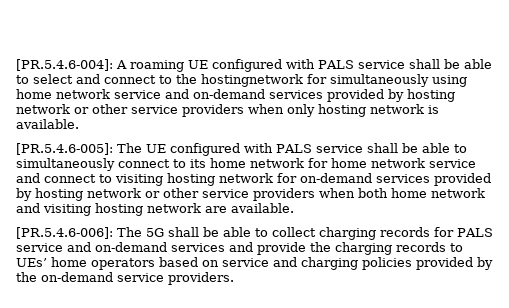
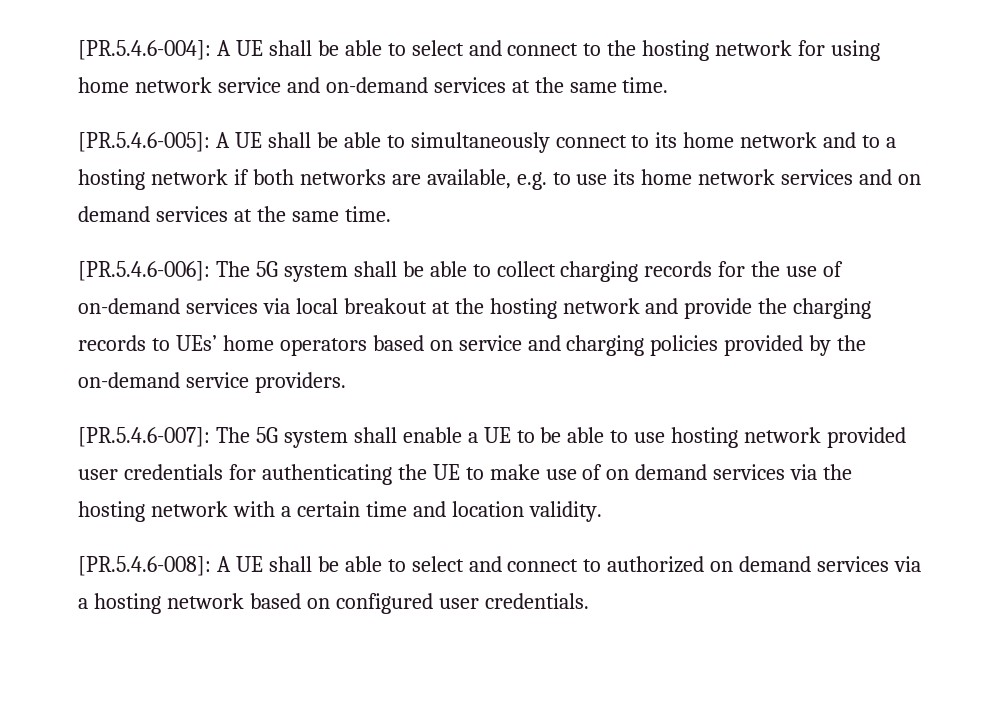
- [PR.5.4.6-004]: A roaming UE configured with PALS service shall be able to select and connect to the hostingnetwork for simultaneously using home network service and on-demand services provided by hosting network or other service providers when only hosting network is available.
- [PR.5.4.6-005]: The UE configured with PALS service shall be able to simultaneously connect to its home network for home network service and connect to visiting hosting network for on-demand services provided by hosting network or other service providers when both home network and visiting hosting network are available.
+ [PR.5.4.6-004]: A UE shall be able to select and connect to the hosting network for using home network service and on-demand services at the same time.
+ [PR.5.4.6-005]: A UE shall be able to simultaneously connect to its home network and to a hosting network if both networks are available, e.g. to use its home network services and on demand services at the same time.
- [PR.5.4.6-006]: The 5G shall be able to collect charging records for PALS service and on-demand services and provide the charging records to UEs’ home operators based on service and charging policies provided by the on-demand service providers.
+ [PR.5.4.6-006]: The 5G system shall be able to collect charging records for the use of on-demand services via local breakout at the hosting network and provide the charging records to UEs’ home operators based on service and charging policies provided by the on-demand service providers.
+ [PR.5.4.6-007]: The 5G system shall enable a UE to be able to use hosting network provided user credentials for authenticating the UE to make use of on demand services via the hosting network with a certain time and location validity.
+ [PR.5.4.6-008]: A UE shall be able to select and connect to authorized on demand services via a hosting network based on configured user credentials.

